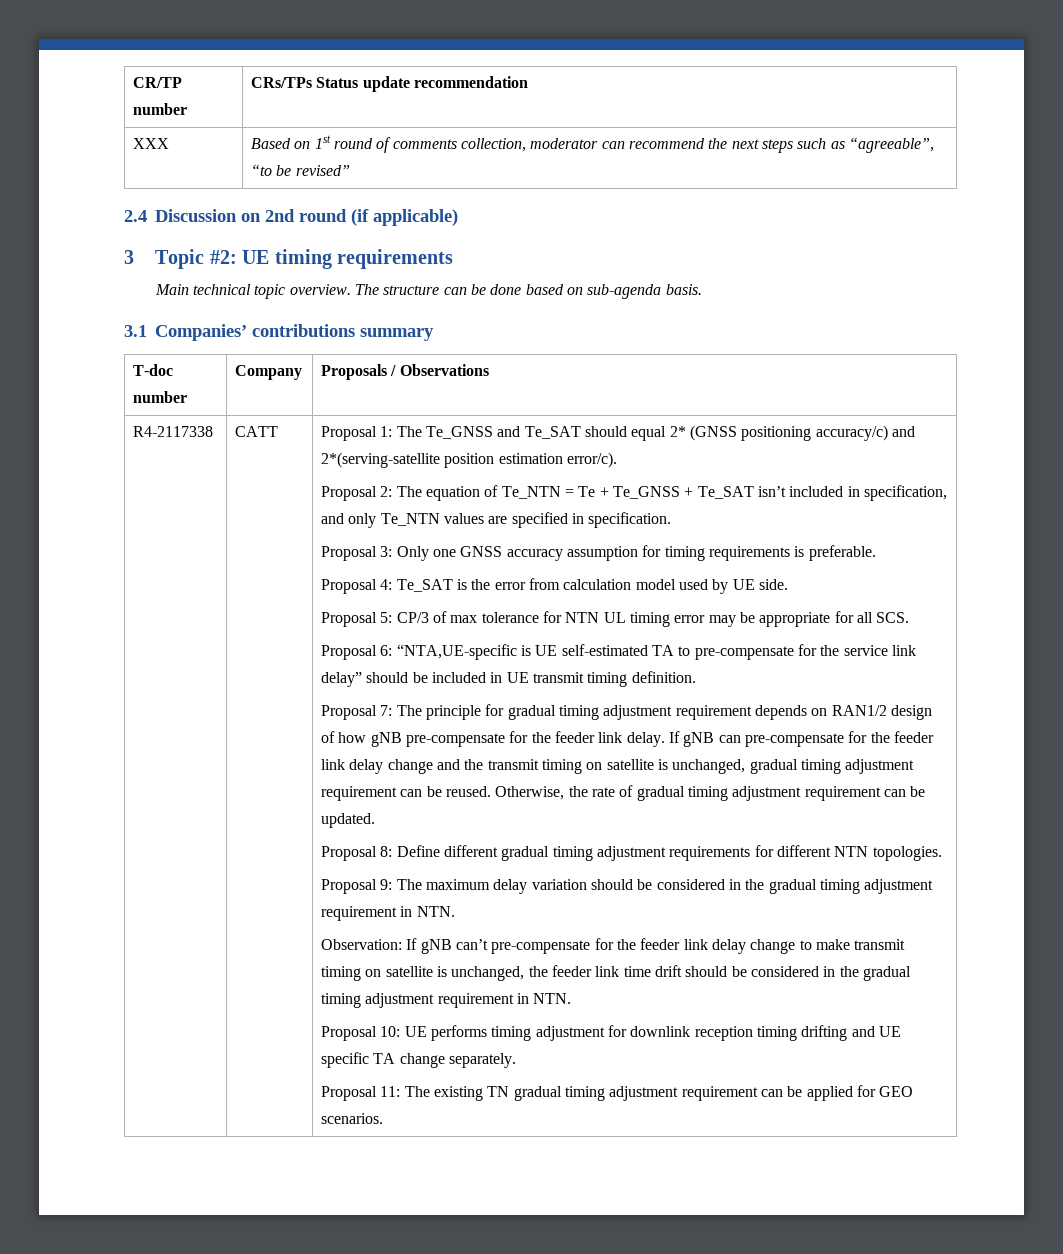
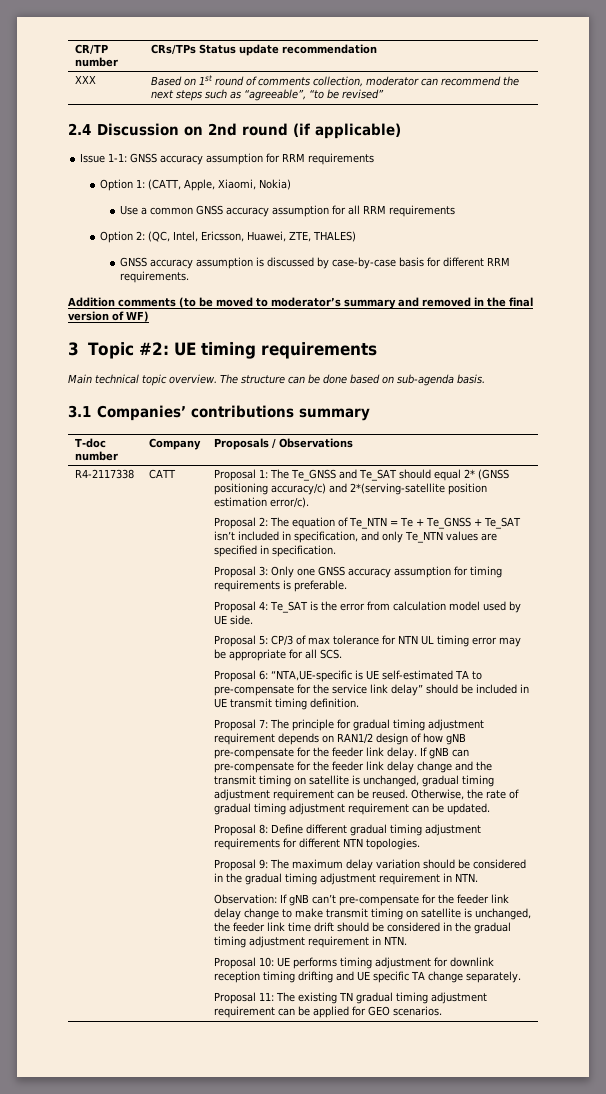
+ Issue 1-1: GNSS accuracy assumption for RRM requirements
+ Option 1: (CATT, Apple, Xiaomi, Nokia)
+ Use a common GNSS accuracy assumption for all RRM requirements
+ Option 2: (QC, Intel, Ericsson, Huawei, ZTE, THALES)
+ GNSS accuracy assumption is discussed by case-by-case basis for different RRM requirements.
+ Addition comments (to be moved to moderator’s summary and removed in the final version of WF)

